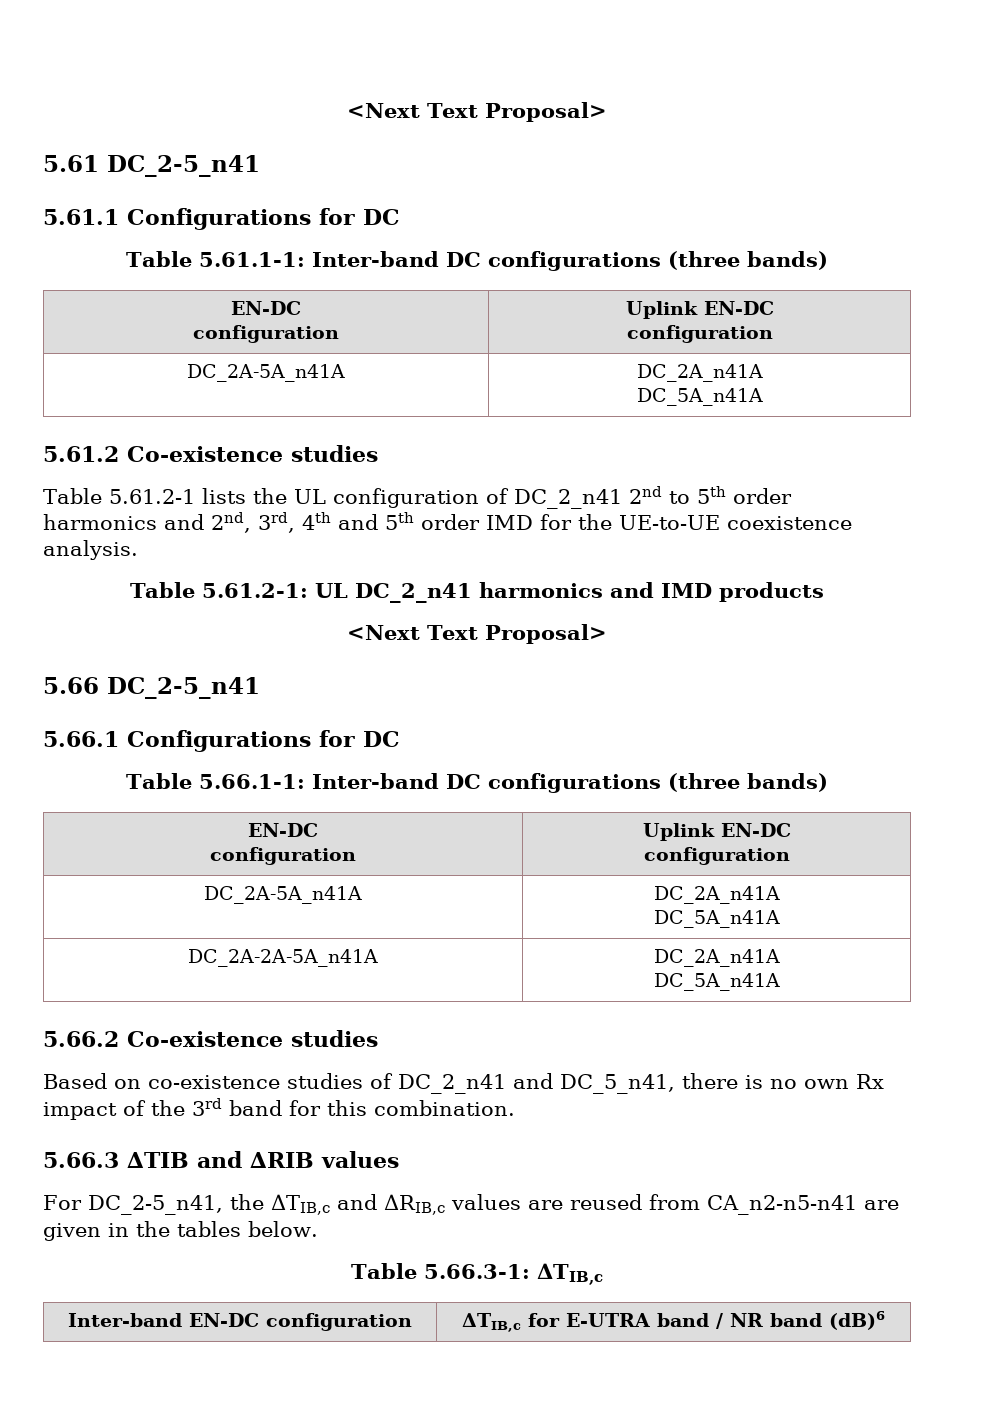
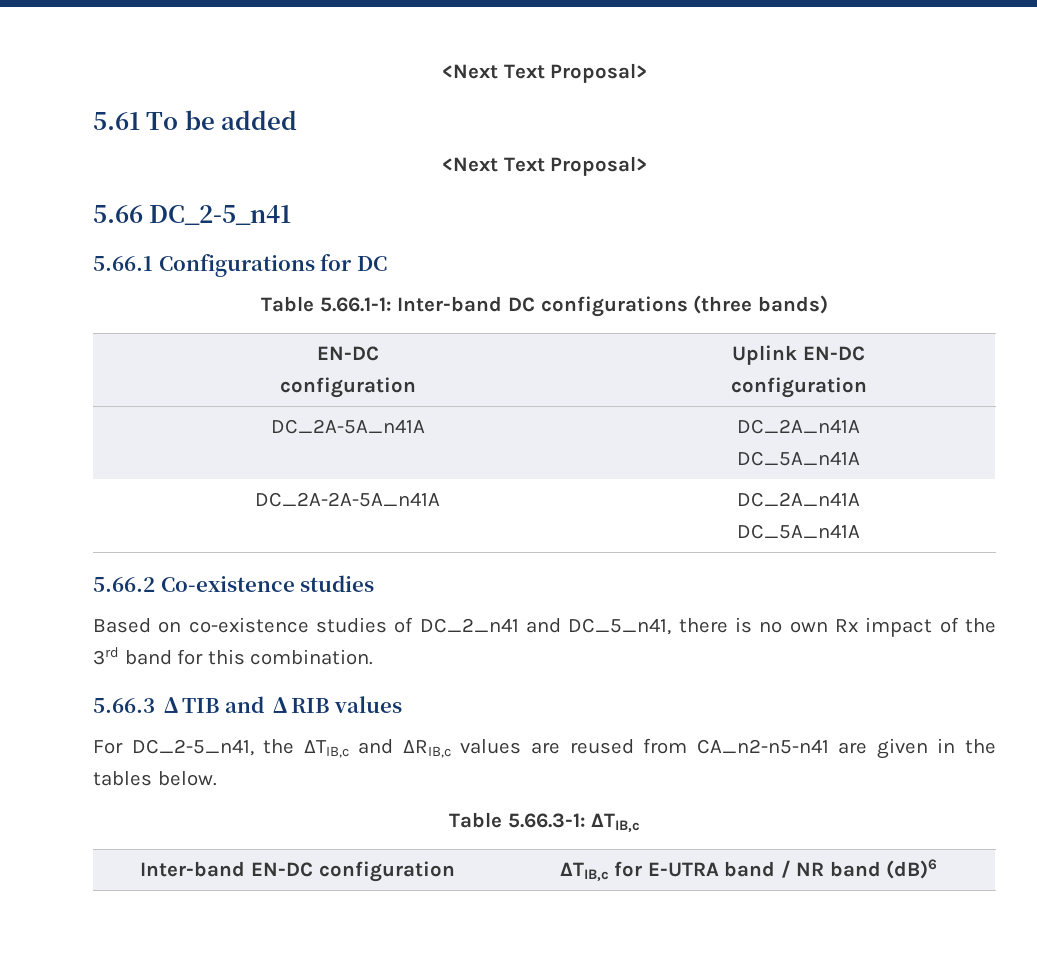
- 5.61 DC_2-5_n41
- 5.61.1 Configurations for DC
- Table 5.61.1-1: Inter-band DC configurations (three bands)
- EN-DC
- configuration | Uplink EN-DC
- configuration
- DC_2A-5A_n41A | DC_2A_n41A
- DC_5A_n41A
- 5.61.2 Co-existence studies
- Table 5.61.2-1 lists the UL configuration of DC_2_n41 2nd to 5th order harmonics and 2nd, 3rd, 4th and 5th order IMD for the UE-to-UE coexistence analysis.
- Table 5.61.2-1: UL DC_2_n41 harmonics and IMD products
+ 5.61 To be added

